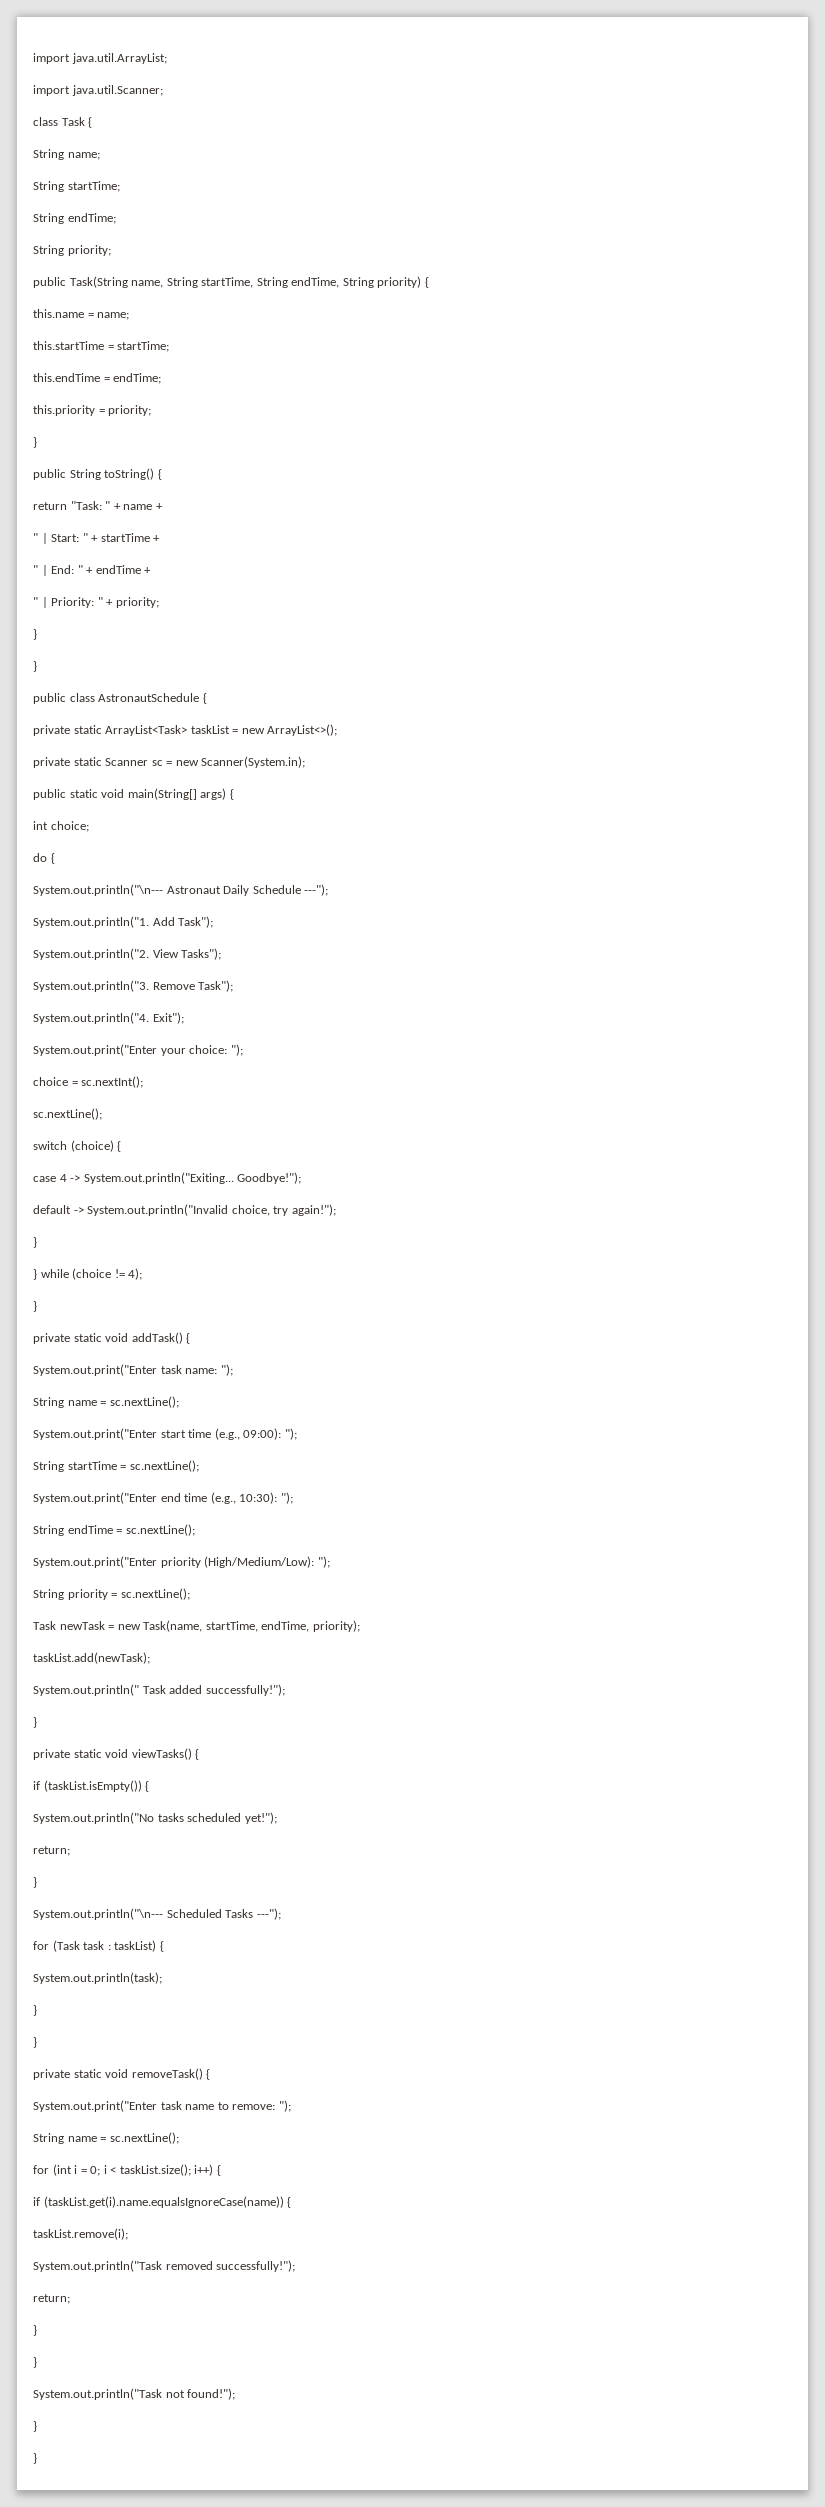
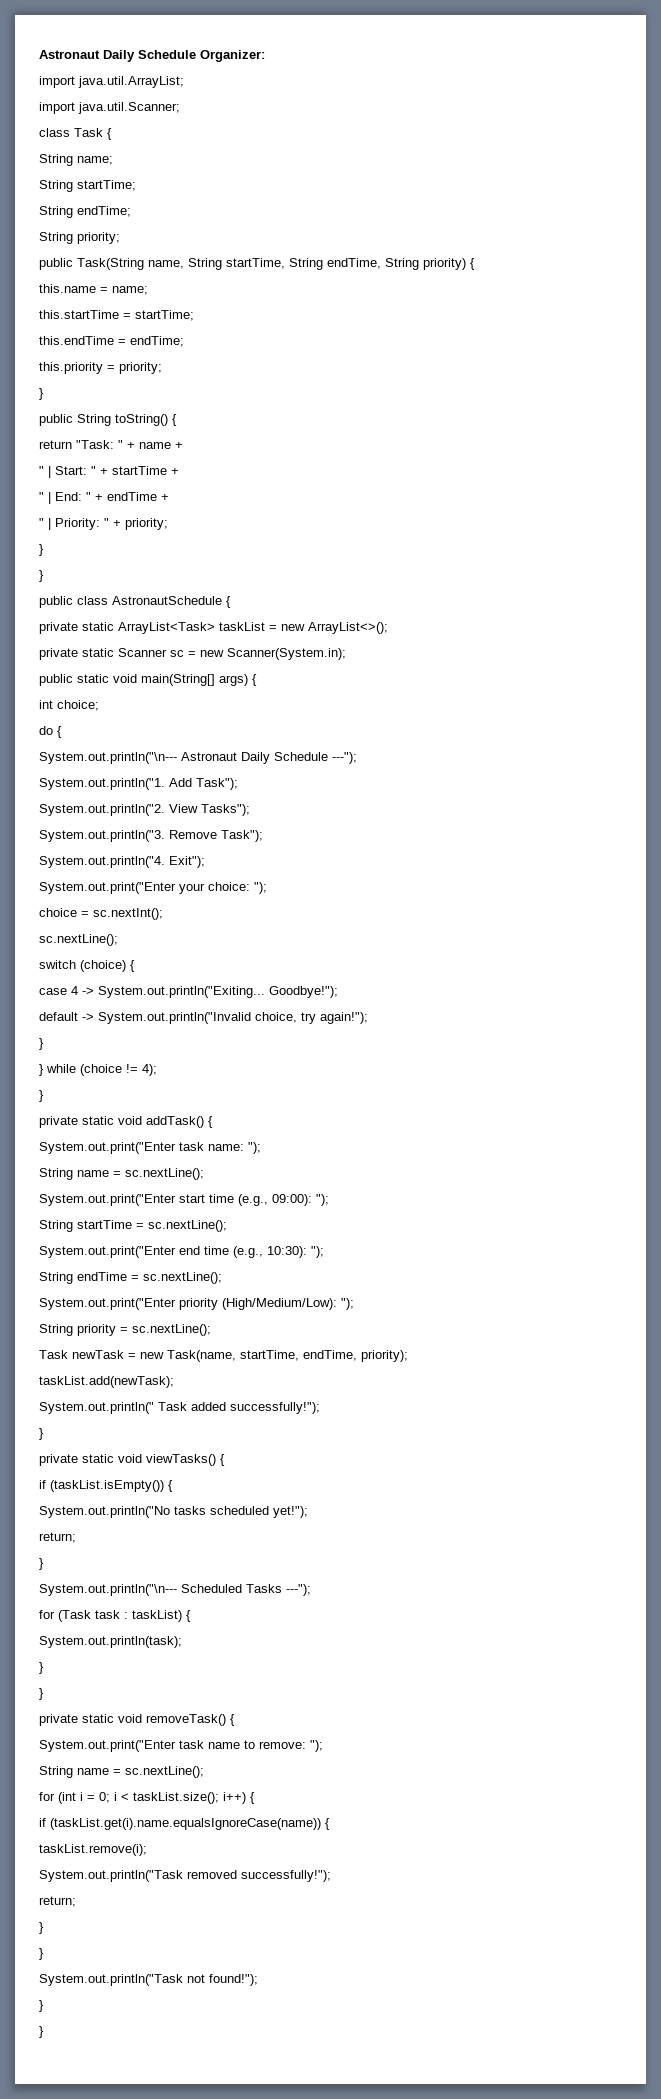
+ Astronaut Daily Schedule Organizer:

